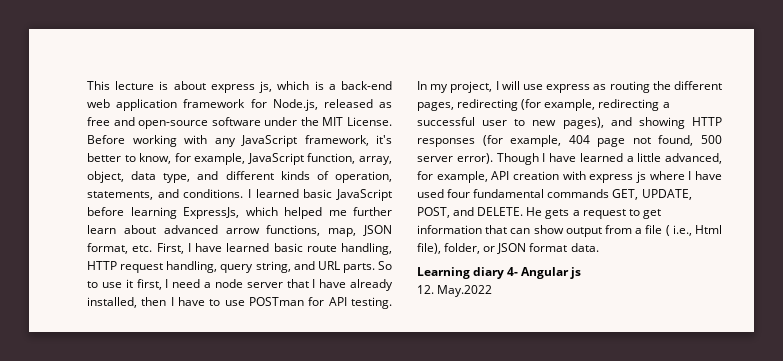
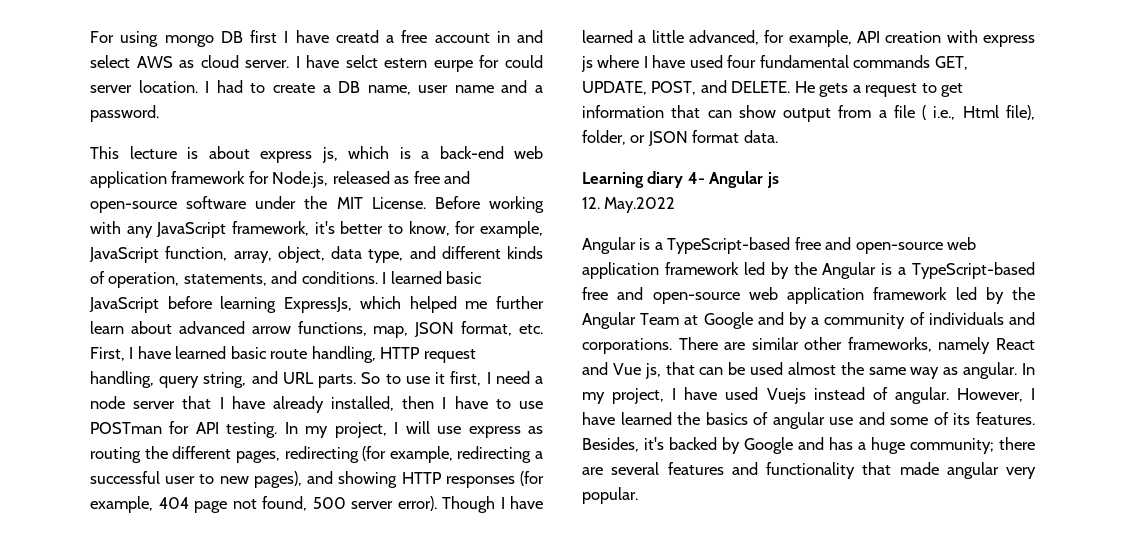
+ For using mongo DB first I have creatd a free account in and select AWS as cloud server. I have selct estern eurpe for could server location. I had to create a DB name, user name and a password.
+ Angular is a TypeScript-based free and open-source web application framework led by the Angular is a TypeScript-based free and open-source web application framework led by the Angular Team at Google and by a community of individuals and corporations. There are similar other frameworks, namely React and Vue js, that can be used almost the same way as angular. In my project, I have used Vuejs instead of angular. However, I have learned the basics of angular use and some of its features. Besides, it's backed by Google and has a huge community; there are several features and functionality that made angular very popular.

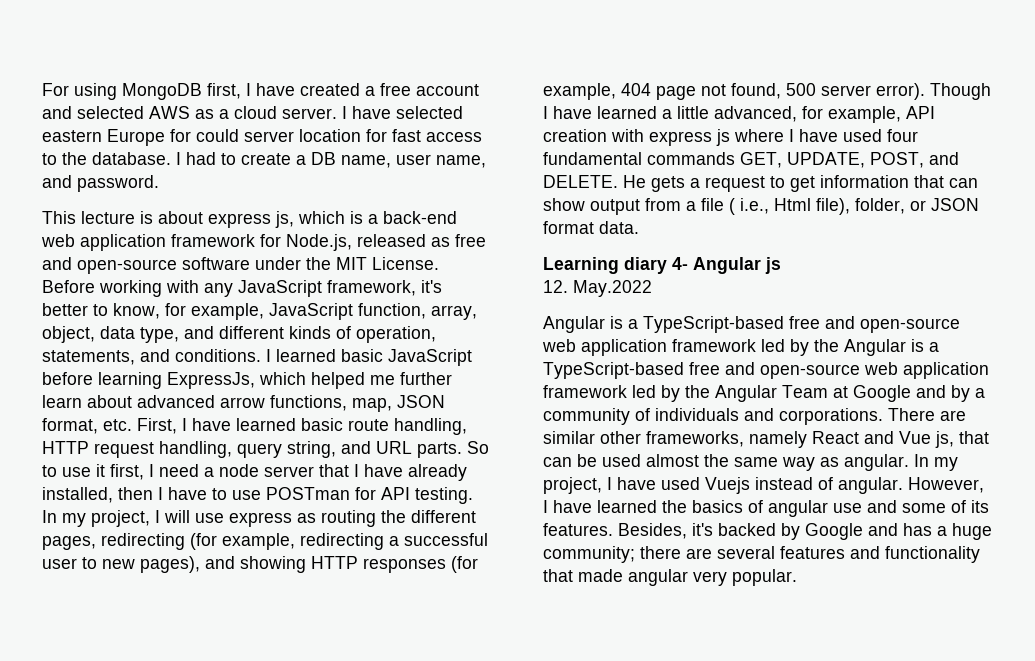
- For using mongo DB first I have creatd a free account in and select AWS as cloud server.
+ For using MongoDB first, I have created a free account and selected AWS as a cloud server.
- I have selct estern eurpe for could server location.
+ I have selected eastern Europe for could server location for fast access to the database.
- I had to create a DB name, user name and a password.
+ I had to create a DB name, user name, and password.

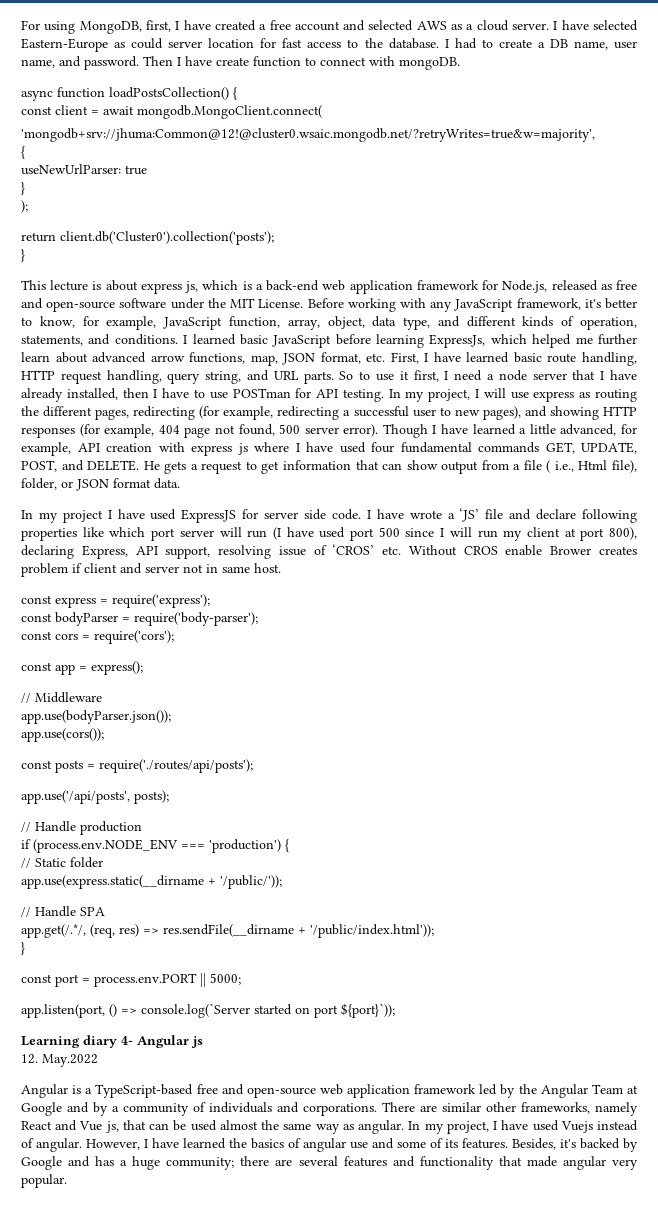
- For using MongoDB first, I have created a free account and selected AWS as a cloud server.
+ For using MongoDB, first, I have created a free account and selected AWS as a cloud server.
- I have selected eastern Europe for could server location for fast access to the database.
+ I have selected Eastern-Europe as could server location for fast access to the database.
+ Then I have create function to connect with mongoDB.
+ async function loadPostsCollection() {
+ const client = await mongodb.MongoClient.connect(
+ 'mongodb+srv://jhuma:Common@12!@cluster0.wsaic.mongodb.net/?retryWrites=true&w=majority',
+ {
+ useNewUrlParser: true
+ }
+ );
+ return client.db('Cluster0').collection('posts');
+ }
+ In my project I have used ExpressJS for server side code. I have wrote a ‘JS’ file and declare following properties like which port server will run (I have used port 500 since I will run my client at port 800), declaring Express, API support, resolving issue of ‘CROS’ etc. Without CROS enable Brower creates problem if client and server not in same host.
+ const express = require('express');
+ const bodyParser = require('body-parser');
+ const cors = require('cors');
+ const app = express();
+ // Middleware
+ app.use(bodyParser.json());
+ app.use(cors());
+ const posts = require('./routes/api/posts');
+ app.use('/api/posts', posts);
+ // Handle production
+ if (process.env.NODE_ENV === 'production') {
+ // Static folder
+ app.use(express.static(__dirname + '/public/'));
+ // Handle SPA
+ app.get(/.*/, (req, res) => res.sendFile(__dirname + '/public/index.html'));
+ }
+ const port = process.env.PORT || 5000;
+ app.listen(port, () => console.log(`Server started on port ${port}`));
- Angular is a TypeScript-based free and open-source web application framework led by the Angular is a TypeScript-based free and open-source web application framework led by the Angular Team at Google and by a community of individuals and corporations.
+ Angular is a TypeScript-based free and open-source web application framework led by the Angular Team at Google and by a community of individuals and corporations.

